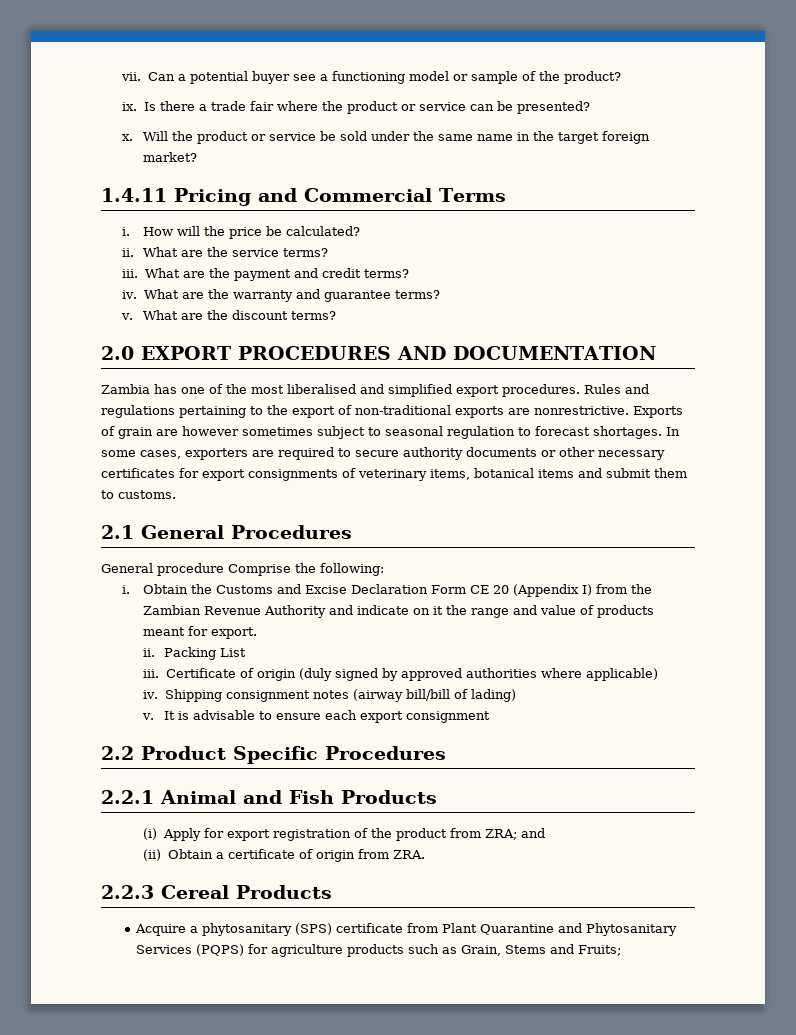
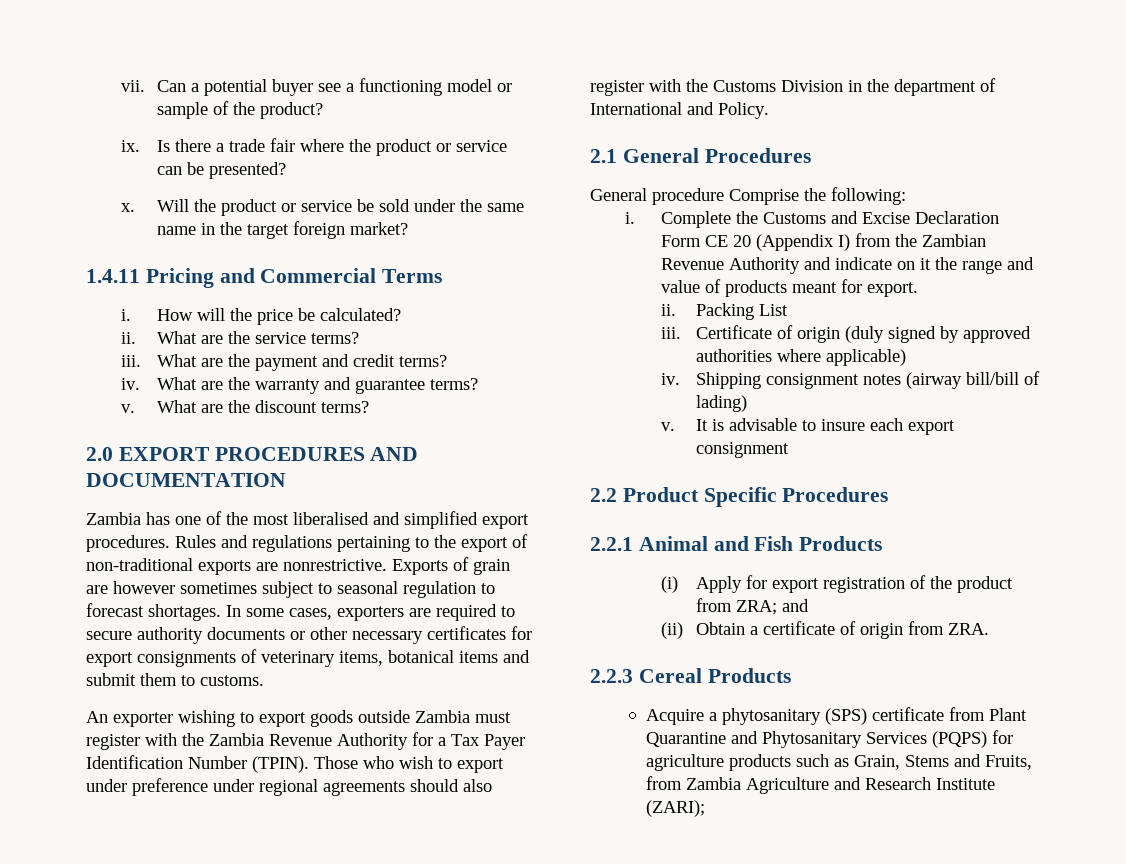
+ An exporter wishing to export goods outside Zambia must register with the Zambia Revenue Authority for a Tax Payer Identification Number (TPIN). Those who wish to export under preference under regional agreements should also register with the Customs Division in the department of International and Policy.
- Obtain the Customs and Excise Declaration Form CE 20 (Appendix I) from the Zambian Revenue Authority and indicate on it the range and value of products meant for export.
+ Complete the Customs and Excise Declaration Form CE 20 (Appendix I) from the Zambian Revenue Authority and indicate on it the range and value of products meant for export.
- It is advisable to ensure each export consignment
+ It is advisable to insure each export consignment
- Acquire a phytosanitary (SPS) certificate from Plant Quarantine and Phytosanitary Services (PQPS) for agriculture products such as Grain, Stems and Fruits;
+ Acquire a phytosanitary (SPS) certificate from Plant Quarantine and Phytosanitary Services (PQPS) for agriculture products such as Grain, Stems and Fruits, from Zambia Agriculture and Research Institute (ZARI);

